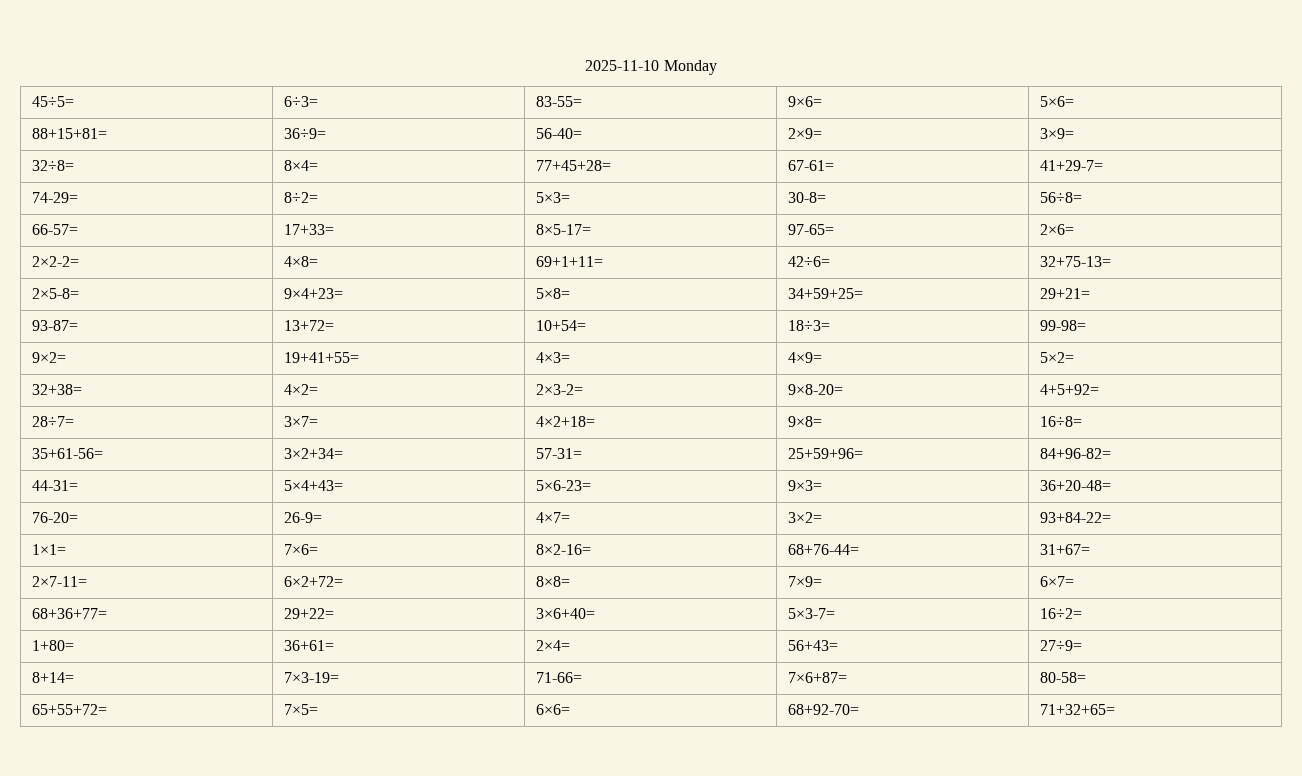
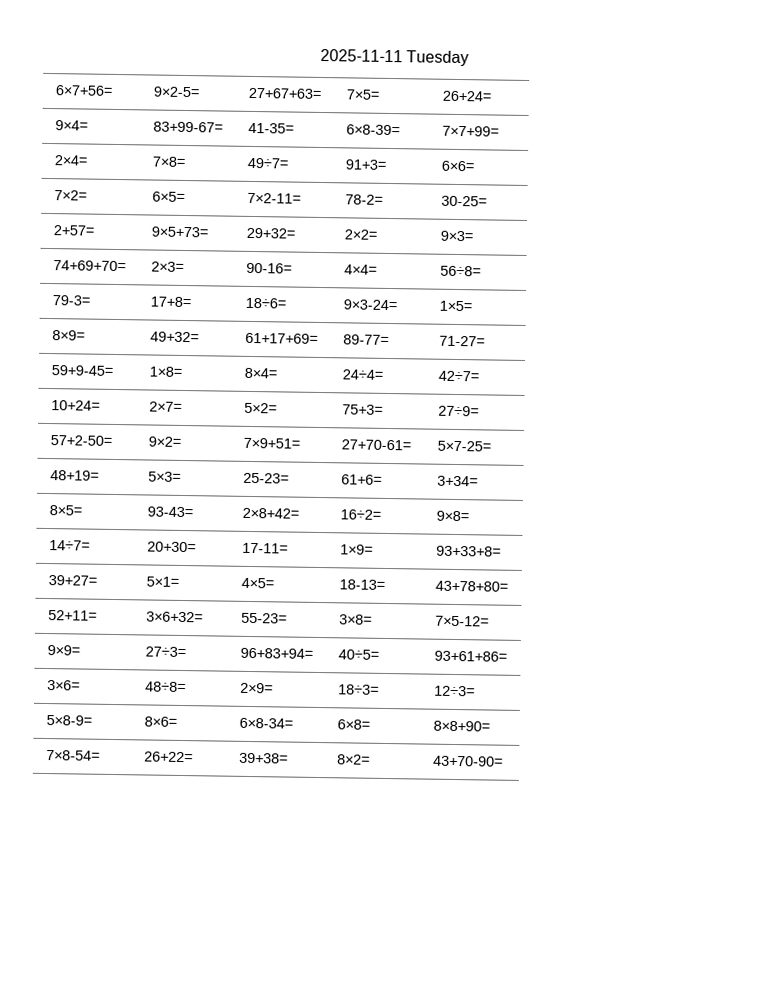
- 2025-11-10 Monday
- 45÷5= | 6÷3= | 83-55= | 9×6= | 5×6=
- 88+15+81= | 36÷9= | 56-40= | 2×9= | 3×9=
- 32÷8= | 8×4= | 77+45+28= | 67-61= | 41+29-7=
- 74-29= | 8÷2= | 5×3= | 30-8= | 56÷8=
- 66-57= | 17+33= | 8×5-17= | 97-65= | 2×6=
- 2×2-2= | 4×8= | 69+1+11= | 42÷6= | 32+75-13=
- 2×5-8= | 9×4+23= | 5×8= | 34+59+25= | 29+21=
- 93-87= | 13+72= | 10+54= | 18÷3= | 99-98=
- 9×2= | 19+41+55= | 4×3= | 4×9= | 5×2=
- 32+38= | 4×2= | 2×3-2= | 9×8-20= | 4+5+92=
- 28÷7= | 3×7= | 4×2+18= | 9×8= | 16÷8=
- 35+61-56= | 3×2+34= | 57-31= | 25+59+96= | 84+96-82=
- 44-31= | 5×4+43= | 5×6-23= | 9×3= | 36+20-48=
- 76-20= | 26-9= | 4×7= | 3×2= | 93+84-22=
- 1×1= | 7×6= | 8×2-16= | 68+76-44= | 31+67=
- 2×7-11= | 6×2+72= | 8×8= | 7×9= | 6×7=
- 68+36+77= | 29+22= | 3×6+40= | 5×3-7= | 16÷2=
- 1+80= | 36+61= | 2×4= | 56+43= | 27÷9=
- 8+14= | 7×3-19= | 71-66= | 7×6+87= | 80-58=
- 65+55+72= | 7×5= | 6×6= | 68+92-70= | 71+32+65=
+ 2025-11-11 Tuesday
+ 6×7+56= | 9×2-5= | 27+67+63= | 7×5= | 26+24=
+ 9×4= | 83+99-67= | 41-35= | 6×8-39= | 7×7+99=
+ 2×4= | 7×8= | 49÷7= | 91+3= | 6×6=
+ 7×2= | 6×5= | 7×2-11= | 78-2= | 30-25=
+ 2+57= | 9×5+73= | 29+32= | 2×2= | 9×3=
+ 74+69+70= | 2×3= | 90-16= | 4×4= | 56÷8=
+ 79-3= | 17+8= | 18÷6= | 9×3-24= | 1×5=
+ 8×9= | 49+32= | 61+17+69= | 89-77= | 71-27=
+ 59+9-45= | 1×8= | 8×4= | 24÷4= | 42÷7=
+ 10+24= | 2×7= | 5×2= | 75+3= | 27÷9=
+ 57+2-50= | 9×2= | 7×9+51= | 27+70-61= | 5×7-25=
+ 48+19= | 5×3= | 25-23= | 61+6= | 3+34=
+ 8×5= | 93-43= | 2×8+42= | 16÷2= | 9×8=
+ 14÷7= | 20+30= | 17-11= | 1×9= | 93+33+8=
+ 39+27= | 5×1= | 4×5= | 18-13= | 43+78+80=
+ 52+11= | 3×6+32= | 55-23= | 3×8= | 7×5-12=
+ 9×9= | 27÷3= | 96+83+94= | 40÷5= | 93+61+86=
+ 3×6= | 48÷8= | 2×9= | 18÷3= | 12÷3=
+ 5×8-9= | 8×6= | 6×8-34= | 6×8= | 8×8+90=
+ 7×8-54= | 26+22= | 39+38= | 8×2= | 43+70-90=

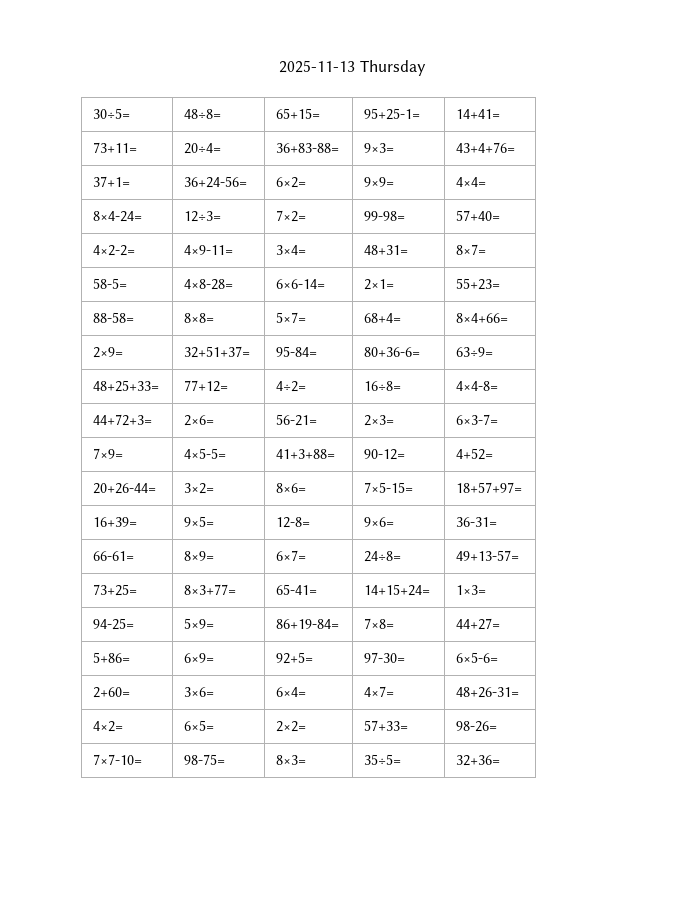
- 2025-11-11 Tuesday
- 6×7+56= | 9×2-5= | 27+67+63= | 7×5= | 26+24=
- 9×4= | 83+99-67= | 41-35= | 6×8-39= | 7×7+99=
- 2×4= | 7×8= | 49÷7= | 91+3= | 6×6=
- 7×2= | 6×5= | 7×2-11= | 78-2= | 30-25=
- 2+57= | 9×5+73= | 29+32= | 2×2= | 9×3=
- 74+69+70= | 2×3= | 90-16= | 4×4= | 56÷8=
- 79-3= | 17+8= | 18÷6= | 9×3-24= | 1×5=
- 8×9= | 49+32= | 61+17+69= | 89-77= | 71-27=
- 59+9-45= | 1×8= | 8×4= | 24÷4= | 42÷7=
- 10+24= | 2×7= | 5×2= | 75+3= | 27÷9=
- 57+2-50= | 9×2= | 7×9+51= | 27+70-61= | 5×7-25=
- 48+19= | 5×3= | 25-23= | 61+6= | 3+34=
- 8×5= | 93-43= | 2×8+42= | 16÷2= | 9×8=
- 14÷7= | 20+30= | 17-11= | 1×9= | 93+33+8=
- 39+27= | 5×1= | 4×5= | 18-13= | 43+78+80=
- 52+11= | 3×6+32= | 55-23= | 3×8= | 7×5-12=
- 9×9= | 27÷3= | 96+83+94= | 40÷5= | 93+61+86=
- 3×6= | 48÷8= | 2×9= | 18÷3= | 12÷3=
- 5×8-9= | 8×6= | 6×8-34= | 6×8= | 8×8+90=
- 7×8-54= | 26+22= | 39+38= | 8×2= | 43+70-90=
+ 2025-11-13 Thursday
+ 30÷5= | 48÷8= | 65+15= | 95+25-1= | 14+41=
+ 73+11= | 20÷4= | 36+83-88= | 9×3= | 43+4+76=
+ 37+1= | 36+24-56= | 6×2= | 9×9= | 4×4=
+ 8×4-24= | 12÷3= | 7×2= | 99-98= | 57+40=
+ 4×2-2= | 4×9-11= | 3×4= | 48+31= | 8×7=
+ 58-5= | 4×8-28= | 6×6-14= | 2×1= | 55+23=
+ 88-58= | 8×8= | 5×7= | 68+4= | 8×4+66=
+ 2×9= | 32+51+37= | 95-84= | 80+36-6= | 63÷9=
+ 48+25+33= | 77+12= | 4÷2= | 16÷8= | 4×4-8=
+ 44+72+3= | 2×6= | 56-21= | 2×3= | 6×3-7=
+ 7×9= | 4×5-5= | 41+3+88= | 90-12= | 4+52=
+ 20+26-44= | 3×2= | 8×6= | 7×5-15= | 18+57+97=
+ 16+39= | 9×5= | 12-8= | 9×6= | 36-31=
+ 66-61= | 8×9= | 6×7= | 24÷8= | 49+13-57=
+ 73+25= | 8×3+77= | 65-41= | 14+15+24= | 1×3=
+ 94-25= | 5×9= | 86+19-84= | 7×8= | 44+27=
+ 5+86= | 6×9= | 92+5= | 97-30= | 6×5-6=
+ 2+60= | 3×6= | 6×4= | 4×7= | 48+26-31=
+ 4×2= | 6×5= | 2×2= | 57+33= | 98-26=
+ 7×7-10= | 98-75= | 8×3= | 35÷5= | 32+36=

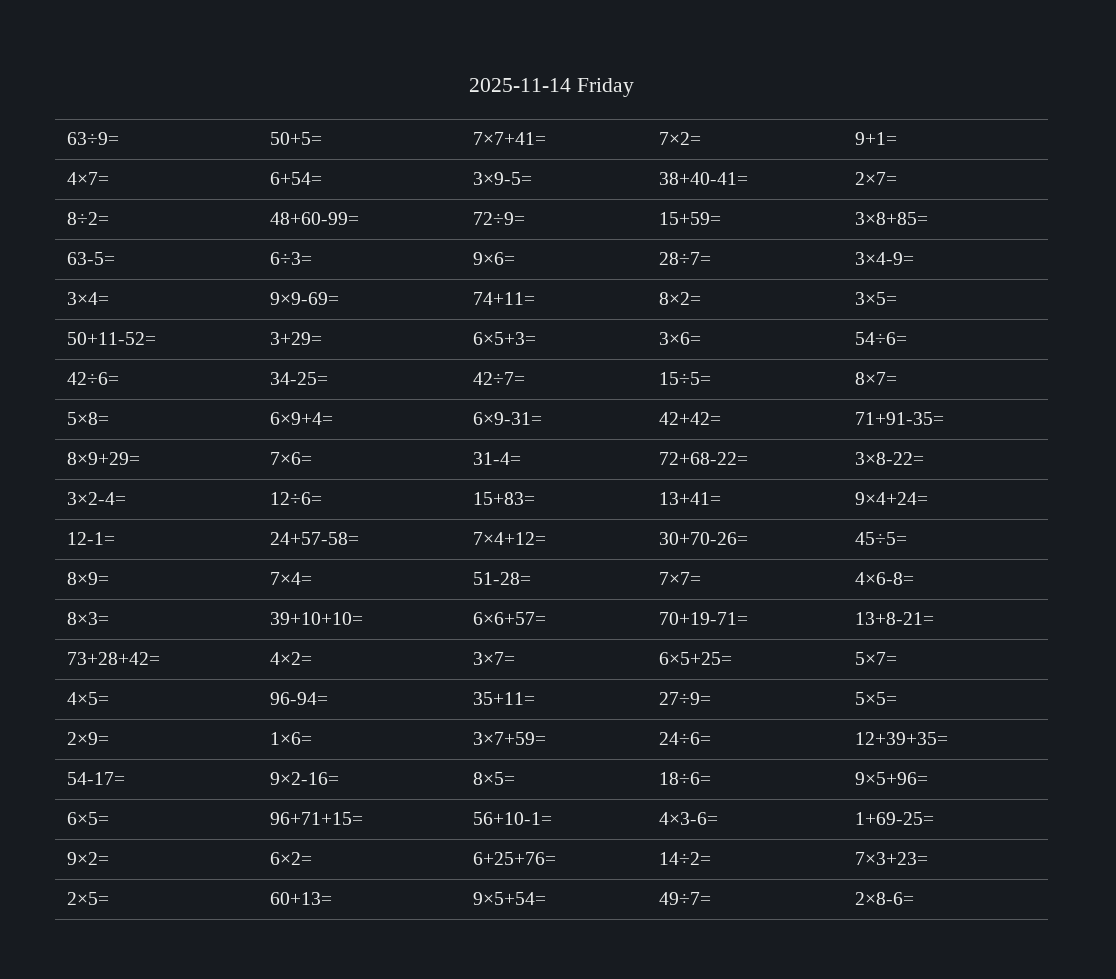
- 2025-11-13 Thursday
- 30÷5= | 48÷8= | 65+15= | 95+25-1= | 14+41=
- 73+11= | 20÷4= | 36+83-88= | 9×3= | 43+4+76=
- 37+1= | 36+24-56= | 6×2= | 9×9= | 4×4=
- 8×4-24= | 12÷3= | 7×2= | 99-98= | 57+40=
- 4×2-2= | 4×9-11= | 3×4= | 48+31= | 8×7=
- 58-5= | 4×8-28= | 6×6-14= | 2×1= | 55+23=
- 88-58= | 8×8= | 5×7= | 68+4= | 8×4+66=
- 2×9= | 32+51+37= | 95-84= | 80+36-6= | 63÷9=
- 48+25+33= | 77+12= | 4÷2= | 16÷8= | 4×4-8=
- 44+72+3= | 2×6= | 56-21= | 2×3= | 6×3-7=
- 7×9= | 4×5-5= | 41+3+88= | 90-12= | 4+52=
- 20+26-44= | 3×2= | 8×6= | 7×5-15= | 18+57+97=
- 16+39= | 9×5= | 12-8= | 9×6= | 36-31=
- 66-61= | 8×9= | 6×7= | 24÷8= | 49+13-57=
- 73+25= | 8×3+77= | 65-41= | 14+15+24= | 1×3=
- 94-25= | 5×9= | 86+19-84= | 7×8= | 44+27=
- 5+86= | 6×9= | 92+5= | 97-30= | 6×5-6=
- 2+60= | 3×6= | 6×4= | 4×7= | 48+26-31=
- 4×2= | 6×5= | 2×2= | 57+33= | 98-26=
- 7×7-10= | 98-75= | 8×3= | 35÷5= | 32+36=
+ 2025-11-14 Friday
+ 63÷9= | 50+5= | 7×7+41= | 7×2= | 9+1=
+ 4×7= | 6+54= | 3×9-5= | 38+40-41= | 2×7=
+ 8÷2= | 48+60-99= | 72÷9= | 15+59= | 3×8+85=
+ 63-5= | 6÷3= | 9×6= | 28÷7= | 3×4-9=
+ 3×4= | 9×9-69= | 74+11= | 8×2= | 3×5=
+ 50+11-52= | 3+29= | 6×5+3= | 3×6= | 54÷6=
+ 42÷6= | 34-25= | 42÷7= | 15÷5= | 8×7=
+ 5×8= | 6×9+4= | 6×9-31= | 42+42= | 71+91-35=
+ 8×9+29= | 7×6= | 31-4= | 72+68-22= | 3×8-22=
+ 3×2-4= | 12÷6= | 15+83= | 13+41= | 9×4+24=
+ 12-1= | 24+57-58= | 7×4+12= | 30+70-26= | 45÷5=
+ 8×9= | 7×4= | 51-28= | 7×7= | 4×6-8=
+ 8×3= | 39+10+10= | 6×6+57= | 70+19-71= | 13+8-21=
+ 73+28+42= | 4×2= | 3×7= | 6×5+25= | 5×7=
+ 4×5= | 96-94= | 35+11= | 27÷9= | 5×5=
+ 2×9= | 1×6= | 3×7+59= | 24÷6= | 12+39+35=
+ 54-17= | 9×2-16= | 8×5= | 18÷6= | 9×5+96=
+ 6×5= | 96+71+15= | 56+10-1= | 4×3-6= | 1+69-25=
+ 9×2= | 6×2= | 6+25+76= | 14÷2= | 7×3+23=
+ 2×5= | 60+13= | 9×5+54= | 49÷7= | 2×8-6=

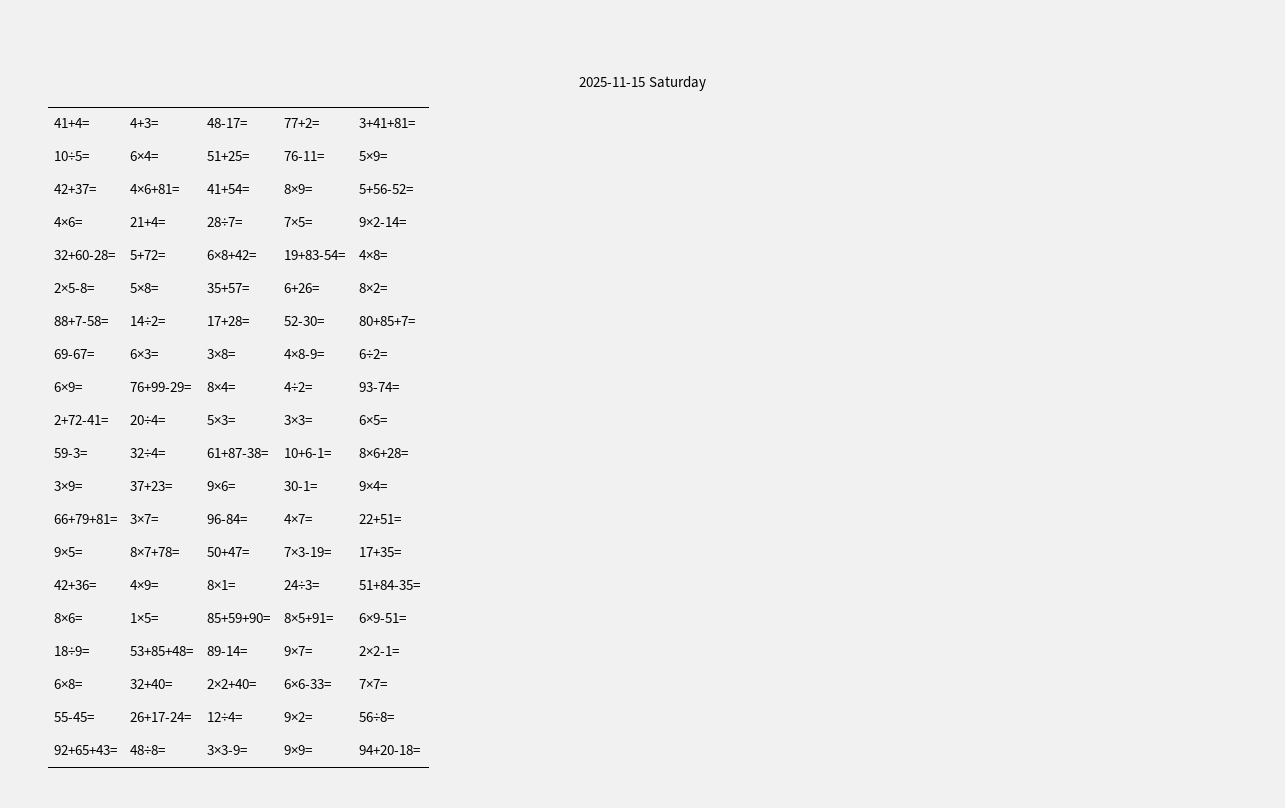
- 2025-11-14 Friday
- 63÷9= | 50+5= | 7×7+41= | 7×2= | 9+1=
- 4×7= | 6+54= | 3×9-5= | 38+40-41= | 2×7=
- 8÷2= | 48+60-99= | 72÷9= | 15+59= | 3×8+85=
- 63-5= | 6÷3= | 9×6= | 28÷7= | 3×4-9=
- 3×4= | 9×9-69= | 74+11= | 8×2= | 3×5=
- 50+11-52= | 3+29= | 6×5+3= | 3×6= | 54÷6=
- 42÷6= | 34-25= | 42÷7= | 15÷5= | 8×7=
- 5×8= | 6×9+4= | 6×9-31= | 42+42= | 71+91-35=
- 8×9+29= | 7×6= | 31-4= | 72+68-22= | 3×8-22=
- 3×2-4= | 12÷6= | 15+83= | 13+41= | 9×4+24=
- 12-1= | 24+57-58= | 7×4+12= | 30+70-26= | 45÷5=
- 8×9= | 7×4= | 51-28= | 7×7= | 4×6-8=
- 8×3= | 39+10+10= | 6×6+57= | 70+19-71= | 13+8-21=
- 73+28+42= | 4×2= | 3×7= | 6×5+25= | 5×7=
- 4×5= | 96-94= | 35+11= | 27÷9= | 5×5=
- 2×9= | 1×6= | 3×7+59= | 24÷6= | 12+39+35=
- 54-17= | 9×2-16= | 8×5= | 18÷6= | 9×5+96=
- 6×5= | 96+71+15= | 56+10-1= | 4×3-6= | 1+69-25=
- 9×2= | 6×2= | 6+25+76= | 14÷2= | 7×3+23=
- 2×5= | 60+13= | 9×5+54= | 49÷7= | 2×8-6=
+ 2025-11-15 Saturday
+ 41+4= | 4+3= | 48-17= | 77+2= | 3+41+81=
+ 10÷5= | 6×4= | 51+25= | 76-11= | 5×9=
+ 42+37= | 4×6+81= | 41+54= | 8×9= | 5+56-52=
+ 4×6= | 21+4= | 28÷7= | 7×5= | 9×2-14=
+ 32+60-28= | 5+72= | 6×8+42= | 19+83-54= | 4×8=
+ 2×5-8= | 5×8= | 35+57= | 6+26= | 8×2=
+ 88+7-58= | 14÷2= | 17+28= | 52-30= | 80+85+7=
+ 69-67= | 6×3= | 3×8= | 4×8-9= | 6÷2=
+ 6×9= | 76+99-29= | 8×4= | 4÷2= | 93-74=
+ 2+72-41= | 20÷4= | 5×3= | 3×3= | 6×5=
+ 59-3= | 32÷4= | 61+87-38= | 10+6-1= | 8×6+28=
+ 3×9= | 37+23= | 9×6= | 30-1= | 9×4=
+ 66+79+81= | 3×7= | 96-84= | 4×7= | 22+51=
+ 9×5= | 8×7+78= | 50+47= | 7×3-19= | 17+35=
+ 42+36= | 4×9= | 8×1= | 24÷3= | 51+84-35=
+ 8×6= | 1×5= | 85+59+90= | 8×5+91= | 6×9-51=
+ 18÷9= | 53+85+48= | 89-14= | 9×7= | 2×2-1=
+ 6×8= | 32+40= | 2×2+40= | 6×6-33= | 7×7=
+ 55-45= | 26+17-24= | 12÷4= | 9×2= | 56÷8=
+ 92+65+43= | 48÷8= | 3×3-9= | 9×9= | 94+20-18=

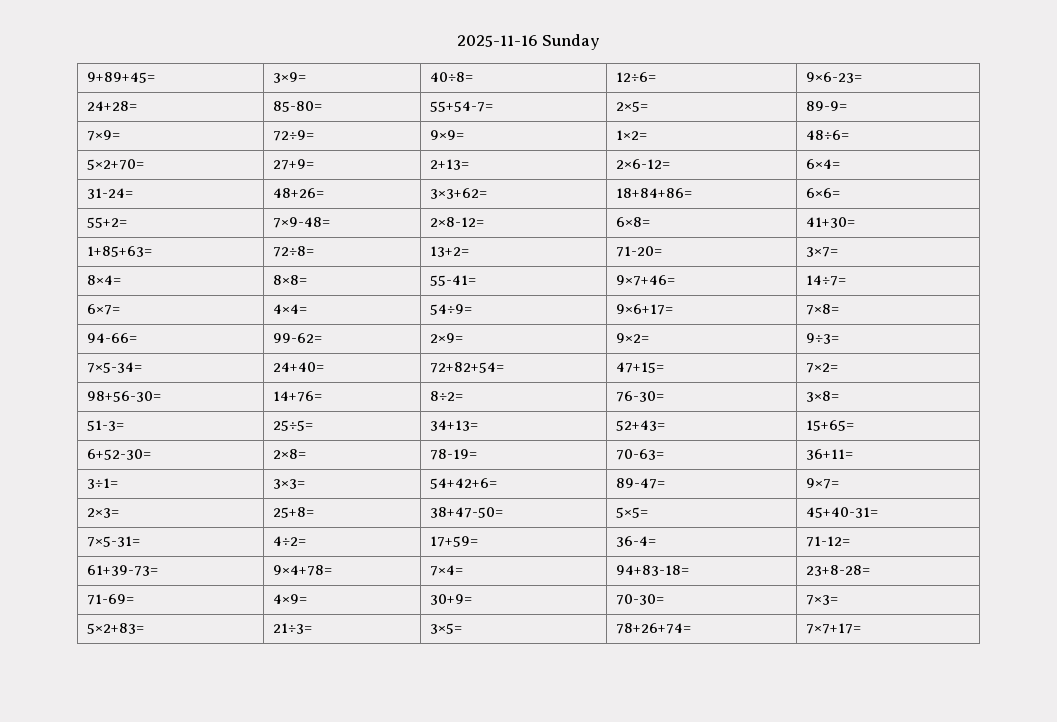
- 2025-11-15 Saturday
- 41+4= | 4+3= | 48-17= | 77+2= | 3+41+81=
- 10÷5= | 6×4= | 51+25= | 76-11= | 5×9=
- 42+37= | 4×6+81= | 41+54= | 8×9= | 5+56-52=
- 4×6= | 21+4= | 28÷7= | 7×5= | 9×2-14=
- 32+60-28= | 5+72= | 6×8+42= | 19+83-54= | 4×8=
- 2×5-8= | 5×8= | 35+57= | 6+26= | 8×2=
- 88+7-58= | 14÷2= | 17+28= | 52-30= | 80+85+7=
- 69-67= | 6×3= | 3×8= | 4×8-9= | 6÷2=
- 6×9= | 76+99-29= | 8×4= | 4÷2= | 93-74=
- 2+72-41= | 20÷4= | 5×3= | 3×3= | 6×5=
- 59-3= | 32÷4= | 61+87-38= | 10+6-1= | 8×6+28=
- 3×9= | 37+23= | 9×6= | 30-1= | 9×4=
- 66+79+81= | 3×7= | 96-84= | 4×7= | 22+51=
- 9×5= | 8×7+78= | 50+47= | 7×3-19= | 17+35=
- 42+36= | 4×9= | 8×1= | 24÷3= | 51+84-35=
- 8×6= | 1×5= | 85+59+90= | 8×5+91= | 6×9-51=
- 18÷9= | 53+85+48= | 89-14= | 9×7= | 2×2-1=
- 6×8= | 32+40= | 2×2+40= | 6×6-33= | 7×7=
- 55-45= | 26+17-24= | 12÷4= | 9×2= | 56÷8=
- 92+65+43= | 48÷8= | 3×3-9= | 9×9= | 94+20-18=
+ 2025-11-16 Sunday
+ 9+89+45= | 3×9= | 40÷8= | 12÷6= | 9×6-23=
+ 24+28= | 85-80= | 55+54-7= | 2×5= | 89-9=
+ 7×9= | 72÷9= | 9×9= | 1×2= | 48÷6=
+ 5×2+70= | 27+9= | 2+13= | 2×6-12= | 6×4=
+ 31-24= | 48+26= | 3×3+62= | 18+84+86= | 6×6=
+ 55+2= | 7×9-48= | 2×8-12= | 6×8= | 41+30=
+ 1+85+63= | 72÷8= | 13+2= | 71-20= | 3×7=
+ 8×4= | 8×8= | 55-41= | 9×7+46= | 14÷7=
+ 6×7= | 4×4= | 54÷9= | 9×6+17= | 7×8=
+ 94-66= | 99-62= | 2×9= | 9×2= | 9÷3=
+ 7×5-34= | 24+40= | 72+82+54= | 47+15= | 7×2=
+ 98+56-30= | 14+76= | 8÷2= | 76-30= | 3×8=
+ 51-3= | 25÷5= | 34+13= | 52+43= | 15+65=
+ 6+52-30= | 2×8= | 78-19= | 70-63= | 36+11=
+ 3÷1= | 3×3= | 54+42+6= | 89-47= | 9×7=
+ 2×3= | 25+8= | 38+47-50= | 5×5= | 45+40-31=
+ 7×5-31= | 4÷2= | 17+59= | 36-4= | 71-12=
+ 61+39-73= | 9×4+78= | 7×4= | 94+83-18= | 23+8-28=
+ 71-69= | 4×9= | 30+9= | 70-30= | 7×3=
+ 5×2+83= | 21÷3= | 3×5= | 78+26+74= | 7×7+17=

